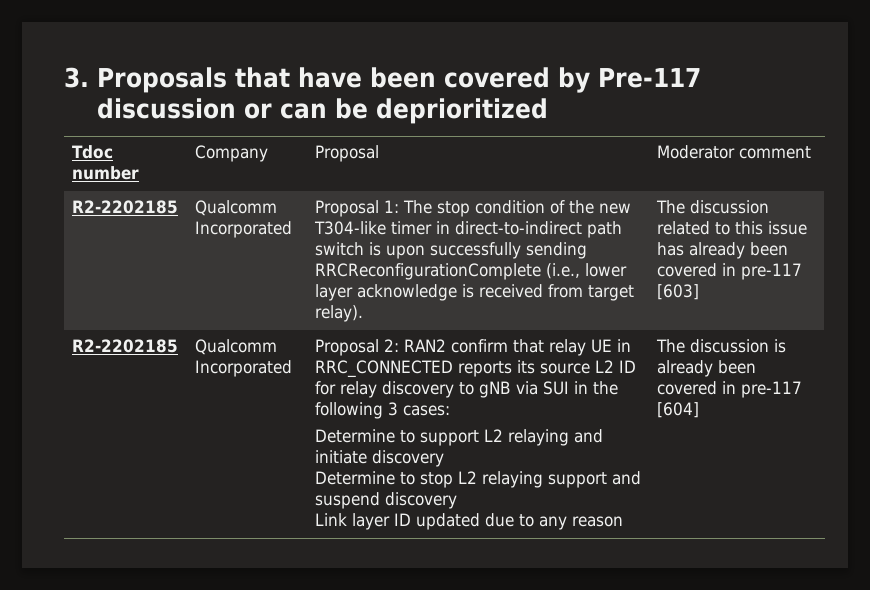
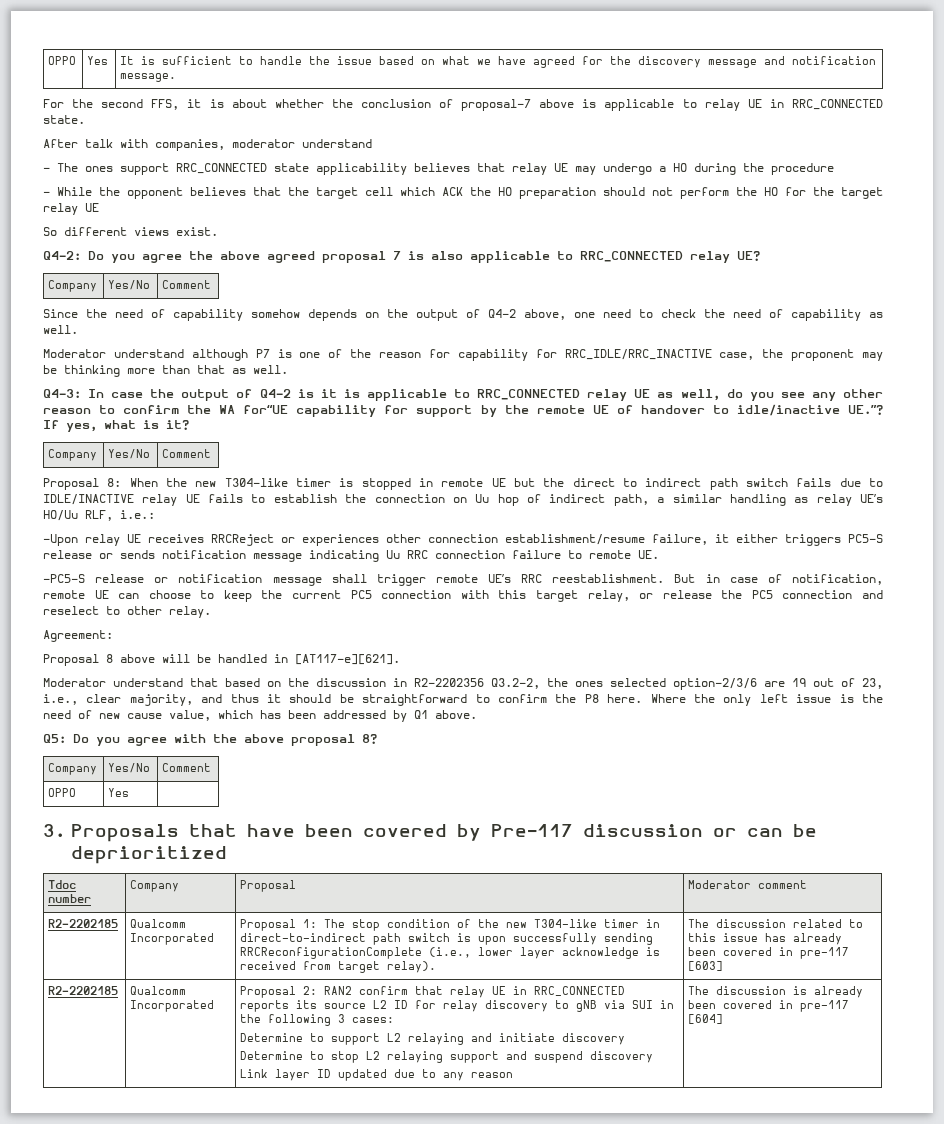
+ OPPO | Yes | It is sufficient to handle the issue based on what we have agreed for the discovery message and notification message.
+ For the second FFS, it is about whether the conclusion of proposal-7 above is applicable to relay UE in RRC_CONNECTED state.
+ After talk with companies, moderator understand
+ - The ones support RRC_CONNECTED state applicability believes that relay UE may undergo a HO during the procedure
+ - While the opponent believes that the target cell which ACK the HO preparation should not perform the HO for the target relay UE
+ So different views exist.
+ Q4-2: Do you agree the above agreed proposal 7 is also applicable to RRC_CONNECTED relay UE?
+ Company | Yes/No | Comment
+ Since the need of capability somehow depends on the output of Q4-2 above, one need to check the need of capability as well.
+ Moderator understand although P7 is one of the reason for capability for RRC_IDLE/RRC_INACTIVE case, the proponent may be thinking more than that as well.
+ Q4-3: In case the output of Q4-2 is it is applicable to RRC_CONNECTED relay UE as well, do you see any other reason to confirm the WA for“UE capability for support by the remote UE of handover to idle/inactive UE.”? If yes, what is it?
+ Company | Yes/No | Comment
+ Proposal 8: When the new T304-like timer is stopped in remote UE but the direct to indirect path switch fails due to IDLE/INACTIVE relay UE fails to establish the connection on Uu hop of indirect path, a similar handling as relay UE’s HO/Uu RLF, i.e.:
+ -Upon relay UE receives RRCReject or experiences other connection establishment/resume failure, it either triggers PC5-S release or sends notification message indicating Uu RRC connection failure to remote UE.
+ -PC5-S release or notification message shall trigger remote UE’s RRC reestablishment. But in case of notification, remote UE can choose to keep the current PC5 connection with this target relay, or release the PC5 connection and reselect to other relay.
+ Agreement:
+ Proposal 8 above will be handled in [AT117-e][621].
+ Moderator understand that based on the discussion in R2-2202356 Q3.2-2, the ones selected option-2/3/6 are 19 out of 23, i.e., clear majority, and thus it should be straightforward to confirm the P8 here. Where the only left issue is the need of new cause value, which has been addressed by Q1 above.
+ Q5: Do you agree with the above proposal 8?
+ Company | Yes/No | Comment
+ OPPO | Yes |

